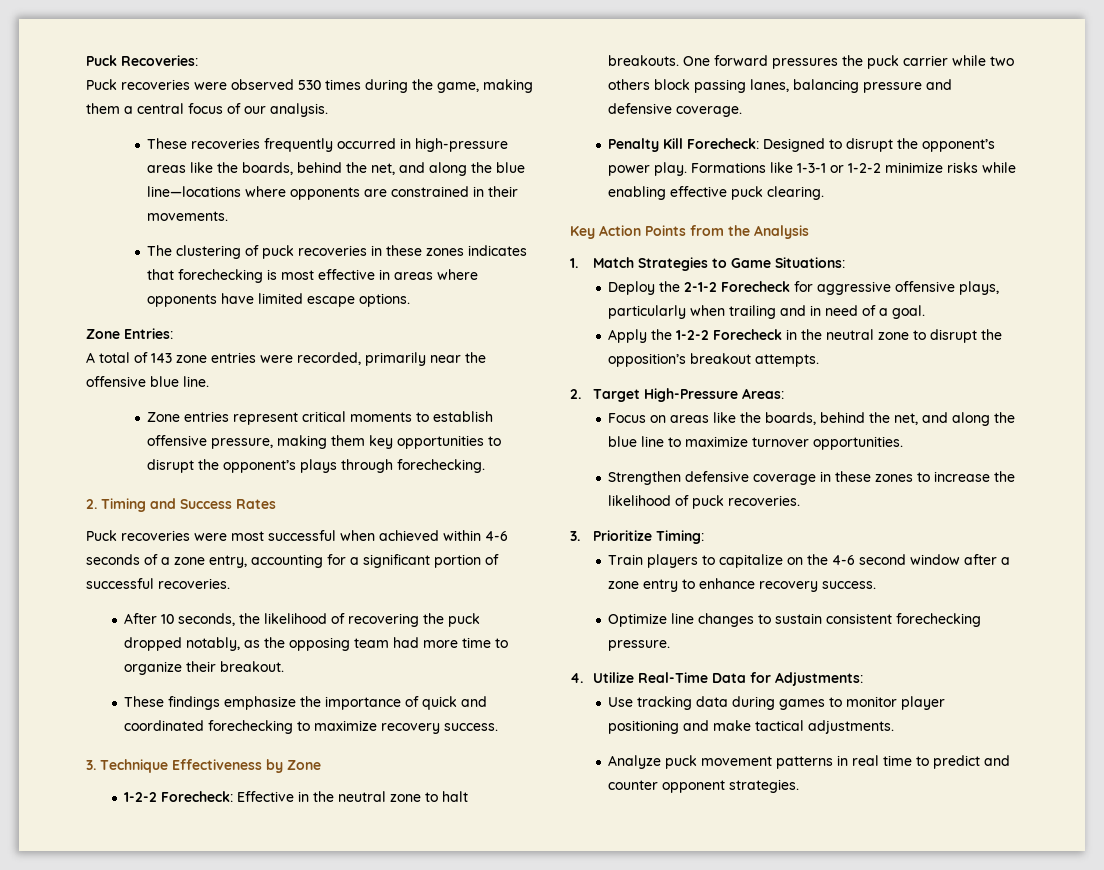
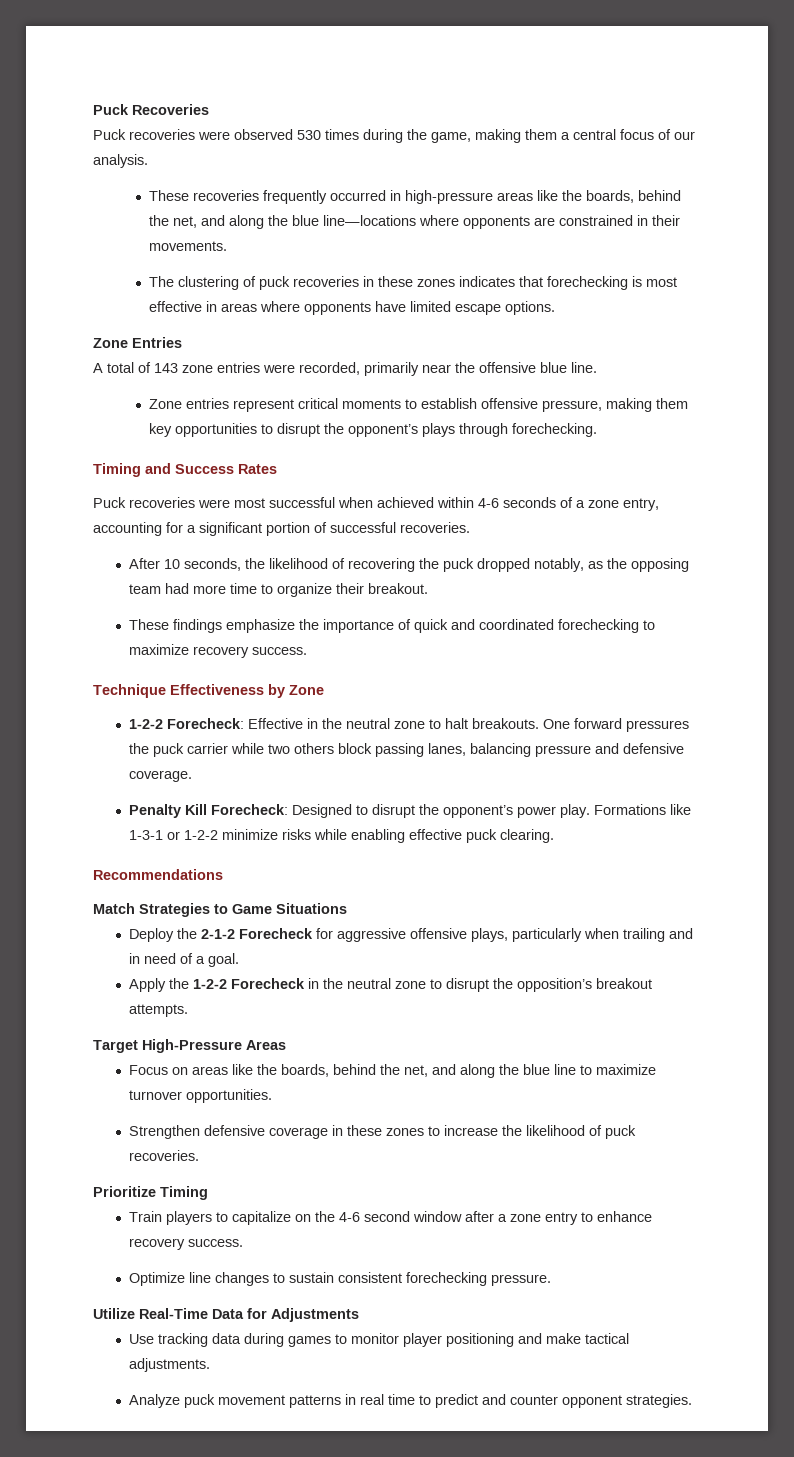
- Puck Recoveries:
+ Puck Recoveries
- Zone Entries:
+ Zone Entries
- 2. Timing and Success Rates
+ Timing and Success Rates
- 3. Technique Effectiveness by Zone
+ Technique Effectiveness by Zone
- Key Action Points from the Analysis
- 1. Match Strategies to Game Situations:
+ Recommendations
+ Match Strategies to Game Situations
- 2. Target High-Pressure Areas:
+ Target High-Pressure Areas
- 3. Prioritize Timing:
+ Prioritize Timing
- 4. Utilize Real-Time Data for Adjustments:
+ Utilize Real-Time Data for Adjustments

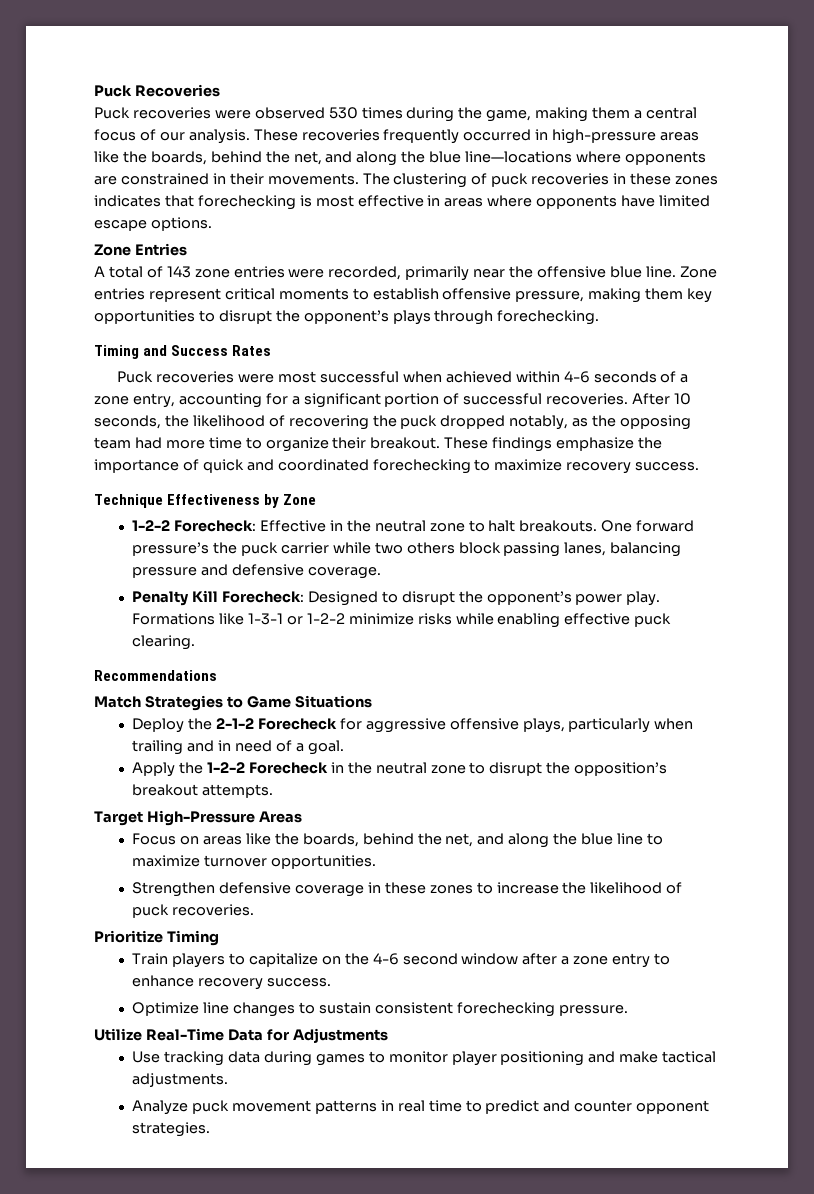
- Puck recoveries were observed 530 times during the game, making them a central focus of our analysis.
- These recoveries frequently occurred in high-pressure areas like the boards, behind the net, and along the blue line—locations where opponents are constrained in their movements.
- The clustering of puck recoveries in these zones indicates that forechecking is most effective in areas where opponents have limited escape options.
+ Puck recoveries were observed 530 times during the game, making them a central focus of our analysis. These recoveries frequently occurred in high-pressure areas like the boards, behind the net, and along the blue line—locations where opponents are constrained in their movements. The clustering of puck recoveries in these zones indicates that forechecking is most effective in areas where opponents have limited escape options.
- A total of 143 zone entries were recorded, primarily near the offensive blue line.
- Zone entries represent critical moments to establish offensive pressure, making them key opportunities to disrupt the opponent’s plays through forechecking.
+ A total of 143 zone entries were recorded, primarily near the offensive blue line. Zone entries represent critical moments to establish offensive pressure, making them key opportunities to disrupt the opponent’s plays through forechecking.
- Puck recoveries were most successful when achieved within 4-6 seconds of a zone entry, accounting for a significant portion of successful recoveries.
- After 10 seconds, the likelihood of recovering the puck dropped notably, as the opposing team had more time to organize their breakout.
- These findings emphasize the importance of quick and coordinated forechecking to maximize recovery success.
+ Puck recoveries were most successful when achieved within 4-6 seconds of a zone entry, accounting for a significant portion of successful recoveries. After 10 seconds, the likelihood of recovering the puck dropped notably, as the opposing team had more time to organize their breakout. These findings emphasize the importance of quick and coordinated forechecking to maximize recovery success.
- One forward pressures the puck carrier while two others block passing lanes, balancing pressure and defensive coverage.
+ One forward pressure’s the puck carrier while two others block passing lanes, balancing pressure and defensive coverage.

